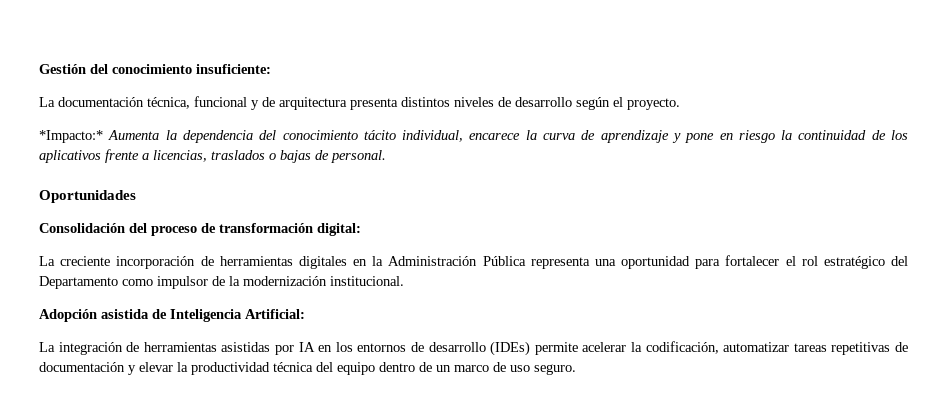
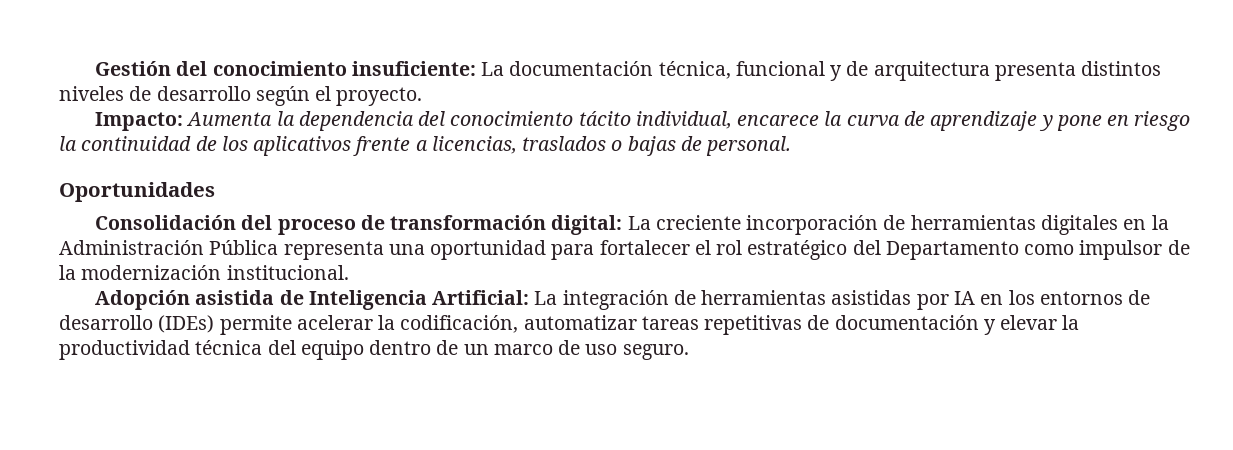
- Gestión del conocimiento insuficiente:
- La documentación técnica, funcional y de arquitectura presenta distintos niveles de desarrollo según el proyecto.
+ Gestión del conocimiento insuficiente: La documentación técnica, funcional y de arquitectura presenta distintos niveles de desarrollo según el proyecto.
- *Impacto:* Aumenta la dependencia del conocimiento tácito individual, encarece la curva de aprendizaje y pone en riesgo la continuidad de los aplicativos frente a licencias, traslados o bajas de personal.
+ Impacto: Aumenta la dependencia del conocimiento tácito individual, encarece la curva de aprendizaje y pone en riesgo la continuidad de los aplicativos frente a licencias, traslados o bajas de personal.
- Consolidación del proceso de transformación digital:
- La creciente incorporación de herramientas digitales en la Administración Pública representa una oportunidad para fortalecer el rol estratégico del Departamento como impulsor de la modernización institucional.
+ Consolidación del proceso de transformación digital: La creciente incorporación de herramientas digitales en la Administración Pública representa una oportunidad para fortalecer el rol estratégico del Departamento como impulsor de la modernización institucional.
- Adopción asistida de Inteligencia Artificial:
- La integración de herramientas asistidas por IA en los entornos de desarrollo (IDEs) permite acelerar la codificación, automatizar tareas repetitivas de documentación y elevar la productividad técnica del equipo dentro de un marco de uso seguro.
+ Adopción asistida de Inteligencia Artificial: La integración de herramientas asistidas por IA en los entornos de desarrollo (IDEs) permite acelerar la codificación, automatizar tareas repetitivas de documentación y elevar la productividad técnica del equipo dentro de un marco de uso seguro.

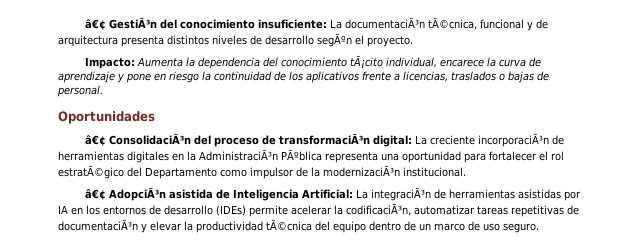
- Gestión del conocimiento insuficiente: La documentación técnica, funcional y de arquitectura presenta distintos niveles de desarrollo según el proyecto.
+ â€¢ GestiÃ³n del conocimiento insuficiente: La documentaciÃ³n tÃ©cnica, funcional y de arquitectura presenta distintos niveles de desarrollo segÃºn el proyecto.
- Impacto: Aumenta la dependencia del conocimiento tácito individual, encarece la curva de aprendizaje y pone en riesgo la continuidad de los aplicativos frente a licencias, traslados o bajas de personal.
+ Impacto: Aumenta la dependencia del conocimiento tÃ¡cito individual, encarece la curva de aprendizaje y pone en riesgo la continuidad de los aplicativos frente a licencias, traslados o bajas de personal.
- Consolidación del proceso de transformación digital: La creciente incorporación de herramientas digitales en la Administración Pública representa una oportunidad para fortalecer el rol estratégico del Departamento como impulsor de la modernización institucional.
+ â€¢ ConsolidaciÃ³n del proceso de transformaciÃ³n digital: La creciente incorporaciÃ³n de herramientas digitales en la AdministraciÃ³n PÃºblica representa una oportunidad para fortalecer el rol estratÃ©gico del Departamento como impulsor de la modernizaciÃ³n institucional.
- Adopción asistida de Inteligencia Artificial: La integración de herramientas asistidas por IA en los entornos de desarrollo (IDEs) permite acelerar la codificación, automatizar tareas repetitivas de documentación y elevar la productividad técnica del equipo dentro de un marco de uso seguro.
+ â€¢ AdopciÃ³n asistida de Inteligencia Artificial: La integraciÃ³n de herramientas asistidas por IA en los entornos de desarrollo (IDEs) permite acelerar la codificaciÃ³n, automatizar tareas repetitivas de documentaciÃ³n y elevar la productividad tÃ©cnica del equipo dentro de un marco de uso seguro.

